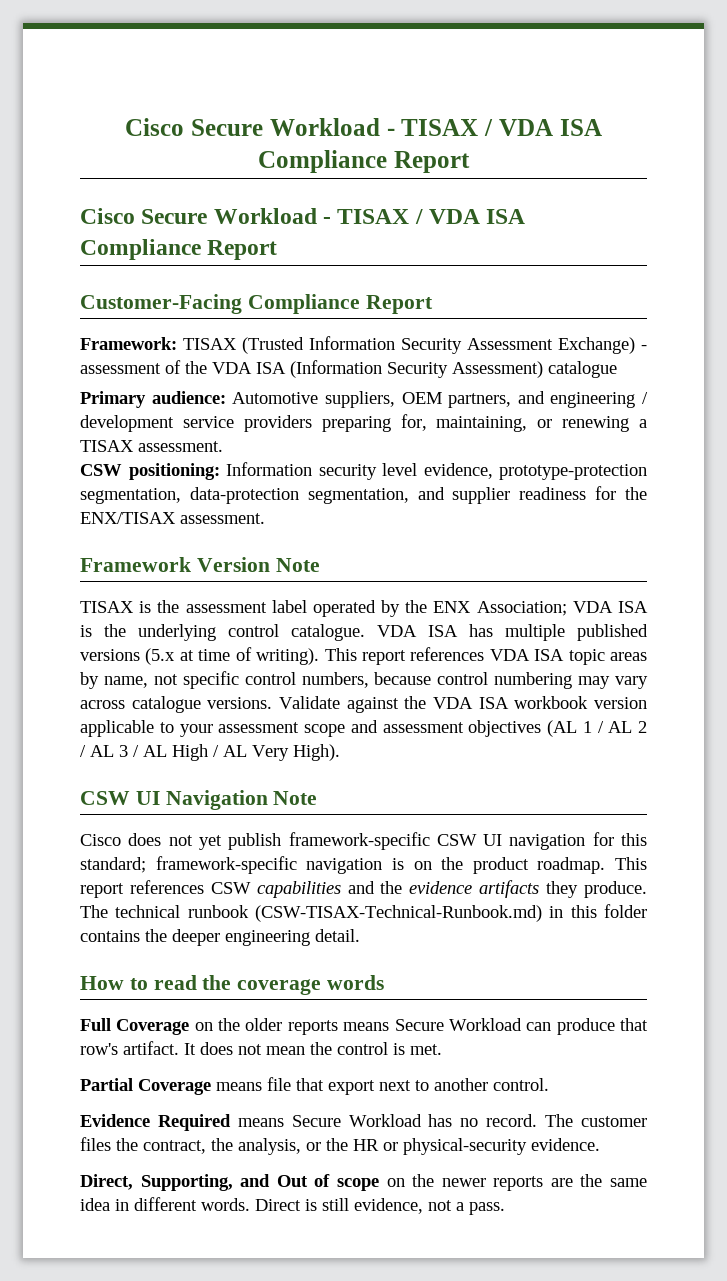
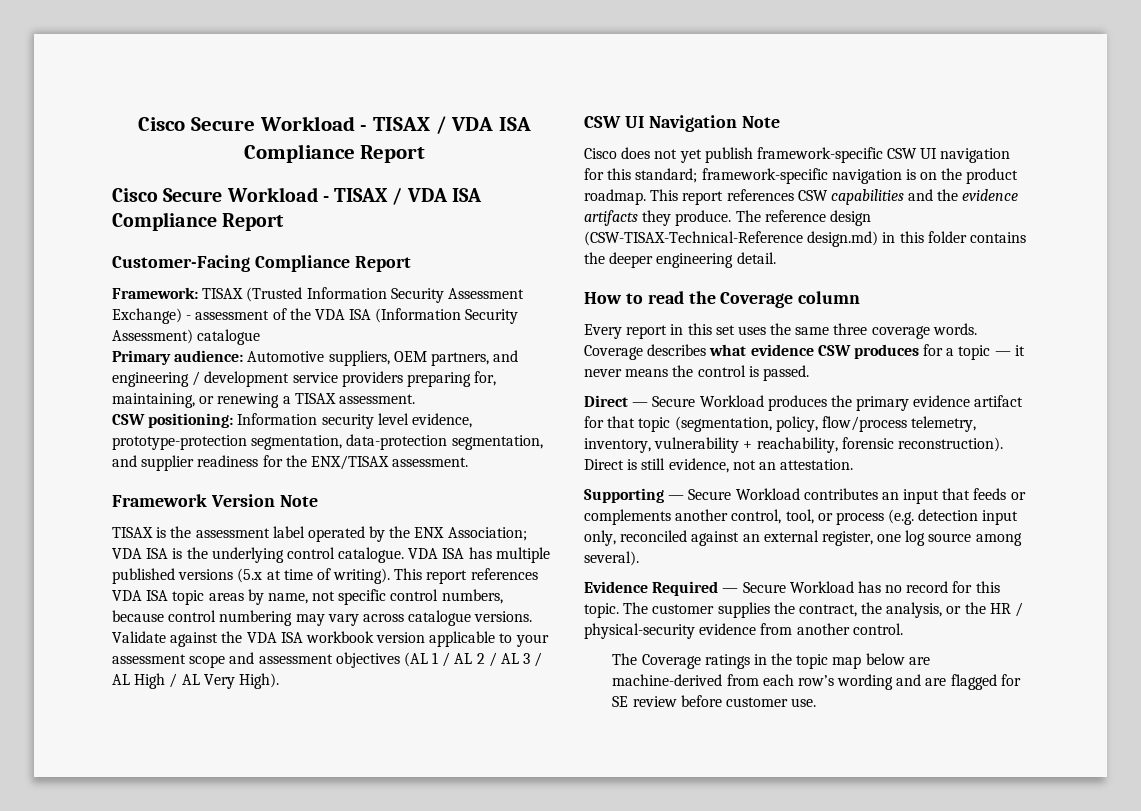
- The technical runbook (CSW-TISAX-Technical-Runbook.md) in this folder contains the deeper engineering detail.
+ The reference design (CSW-TISAX-Technical-Reference design.md) in this folder contains the deeper engineering detail.
- How to read the coverage words
- Full Coverage on the older reports means Secure Workload can produce that row's artifact. It does not mean the control is met.
- Partial Coverage means file that export next to another control.
+ How to read the Coverage column
+ Every report in this set uses the same three coverage words. Coverage describes what evidence CSW produces for a topic — it never means the control is passed.
+ Direct — Secure Workload produces the primary evidence artifact for that topic (segmentation, policy, flow/process telemetry, inventory, vulnerability + reachability, forensic reconstruction). Direct is still evidence, not an attestation.
+ Supporting — Secure Workload contributes an input that feeds or complements another control, tool, or process (e.g. detection input only, reconciled against an external register, one log source among several).
- Evidence Required means Secure Workload has no record.
+ Evidence Required — Secure Workload has no record for this topic.
- The customer files the contract, the analysis, or the HR or physical-security evidence.
- Direct, Supporting, and Out of scope on the newer reports are the same idea in different words. Direct is still evidence, not a pass.
+ The customer supplies the contract, the analysis, or the HR / physical-security evidence from another control.
+ The Coverage ratings in the topic map below are machine-derived from each row’s wording and are flagged for SE review before customer use.

